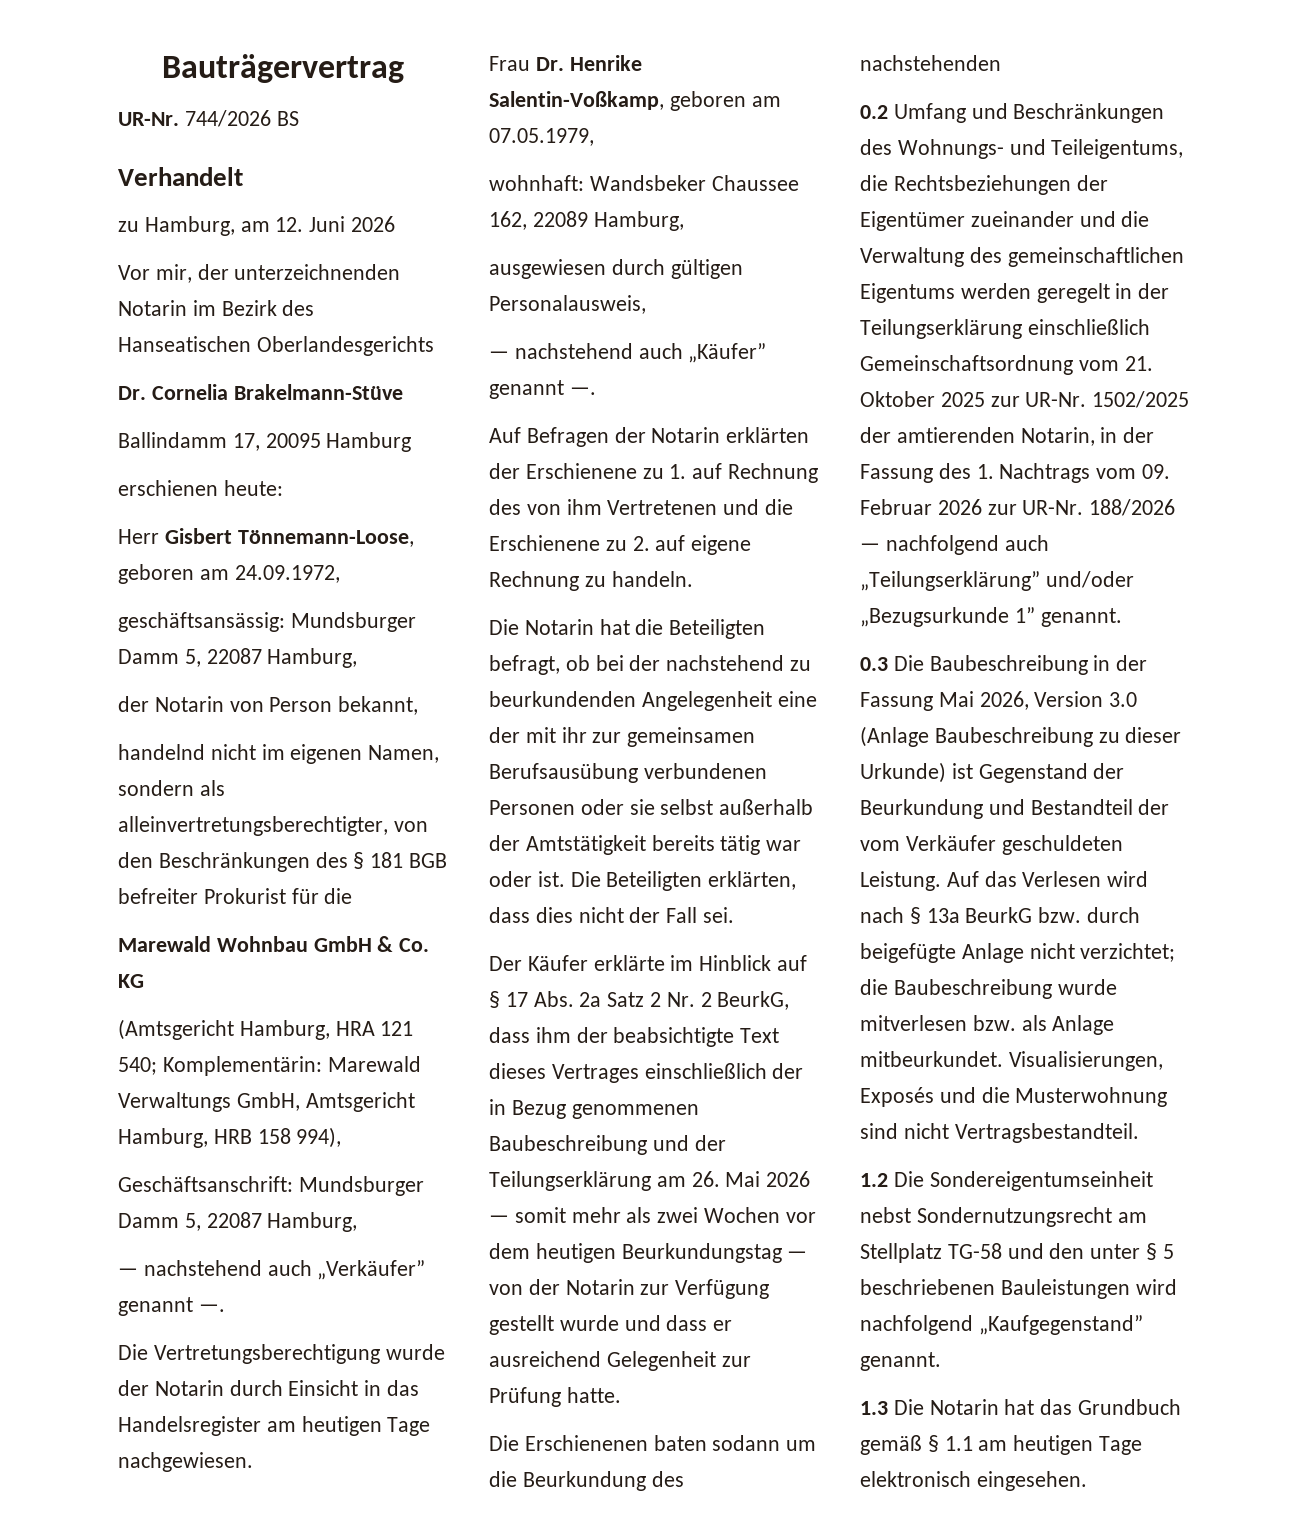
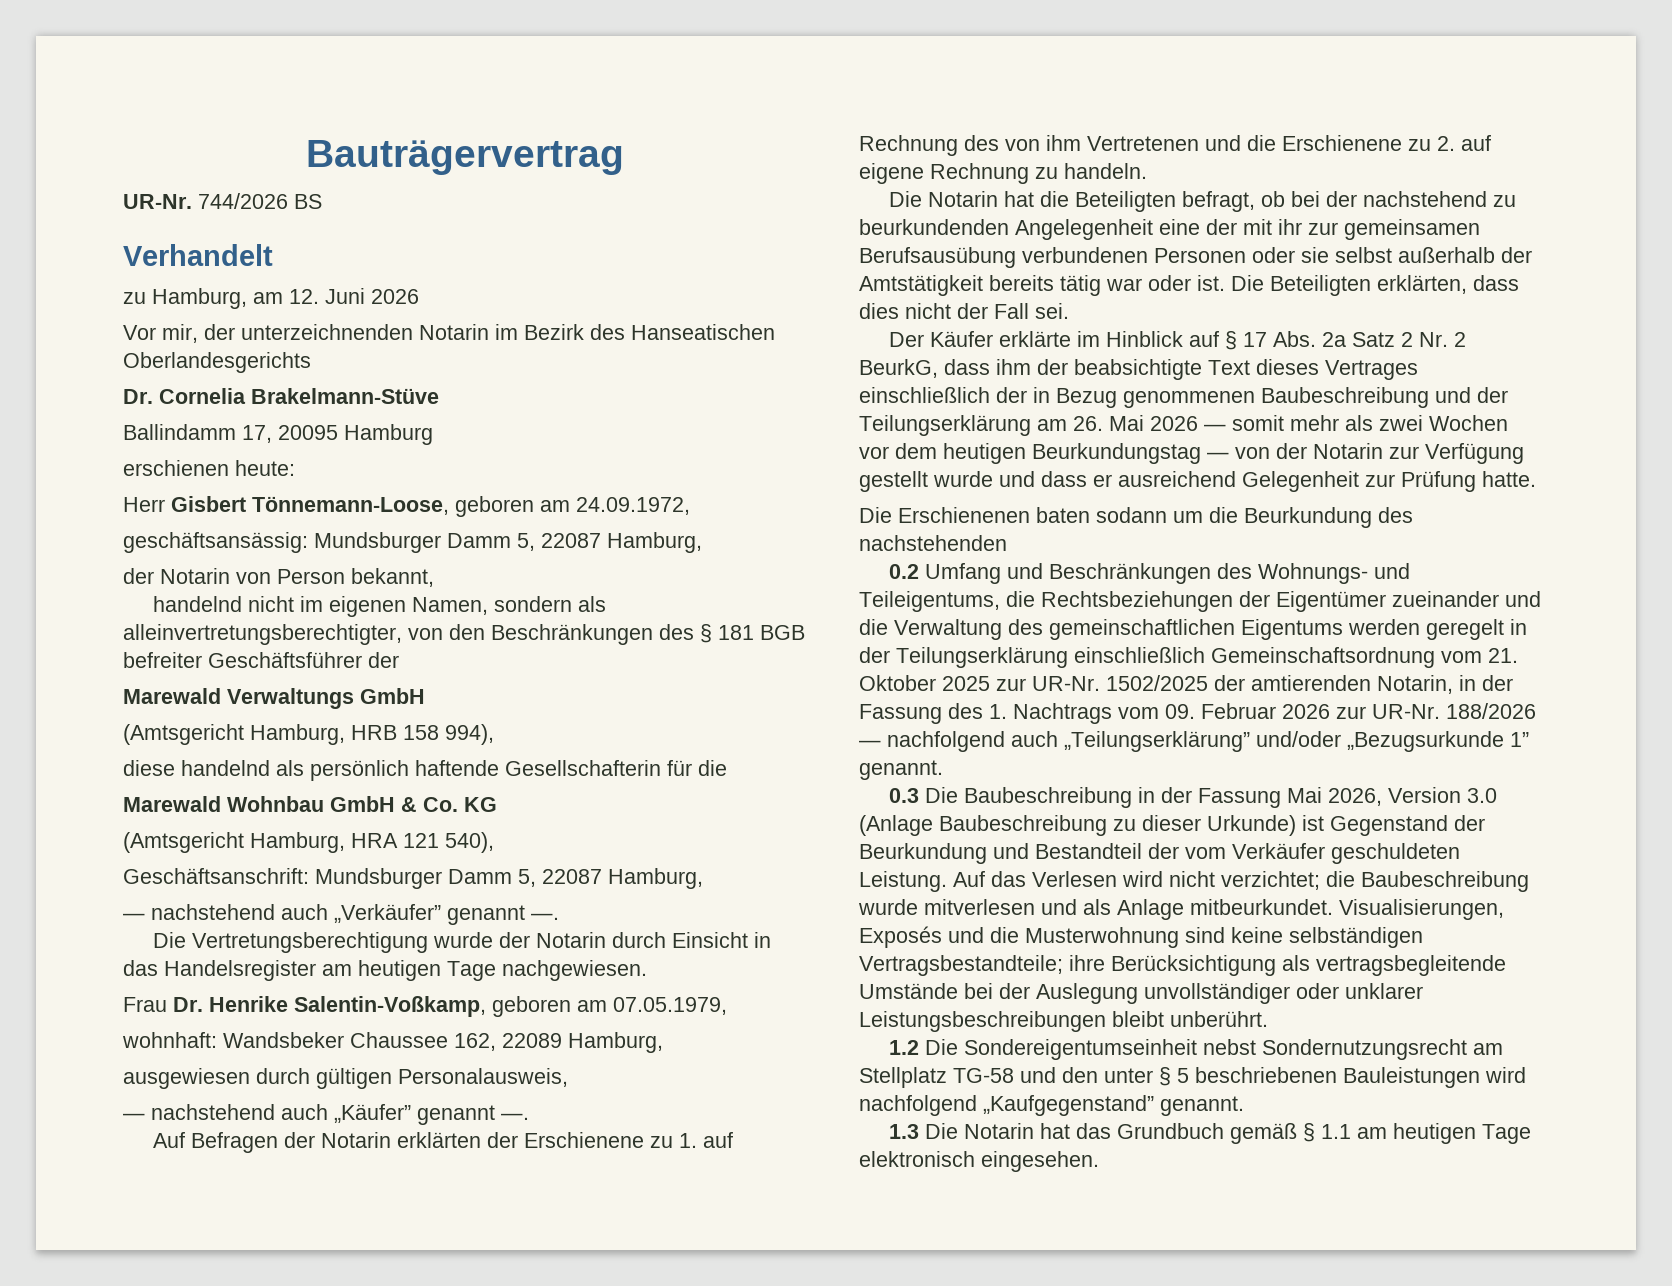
- handelnd nicht im eigenen Namen, sondern als alleinvertretungsberechtigter, von den Beschränkungen des § 181 BGB befreiter Prokurist für die
+ handelnd nicht im eigenen Namen, sondern als alleinvertretungsberechtigter, von den Beschränkungen des § 181 BGB befreiter Geschäftsführer der
+ Marewald Verwaltungs GmbH
+ (Amtsgericht Hamburg, HRB 158 994),
+ diese handelnd als persönlich haftende Gesellschafterin für die
- (Amtsgericht Hamburg, HRA 121 540; Komplementärin: Marewald Verwaltungs GmbH, Amtsgericht Hamburg, HRB 158 994),
+ (Amtsgericht Hamburg, HRA 121 540),
- Auf das Verlesen wird nach § 13a BeurkG bzw. durch beigefügte Anlage nicht verzichtet; die Baubeschreibung wurde mitverlesen bzw. als Anlage mitbeurkundet.
+ Auf das Verlesen wird nicht verzichtet; die Baubeschreibung wurde mitverlesen und als Anlage mitbeurkundet.
- Visualisierungen, Exposés und die Musterwohnung sind nicht Vertragsbestandteil.
+ Visualisierungen, Exposés und die Musterwohnung sind keine selbständigen Vertragsbestandteile; ihre Berücksichtigung als vertragsbegleitende Umstände bei der Auslegung unvollständiger oder unklarer Leistungsbeschreibungen bleibt unberührt.

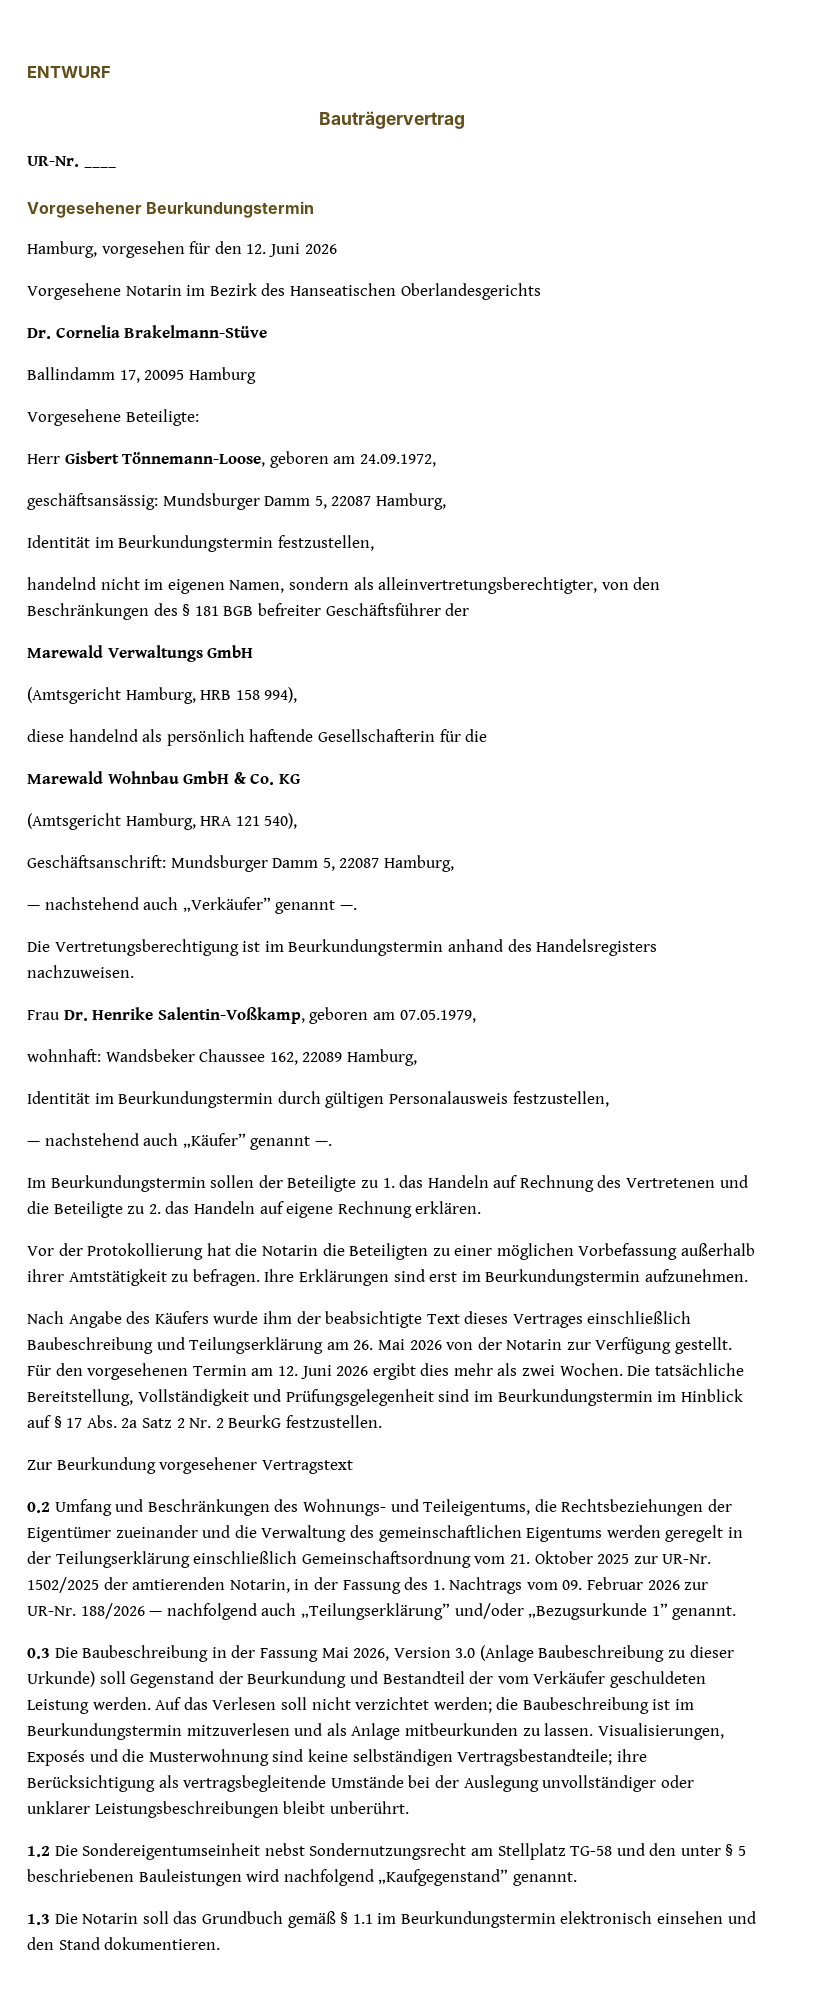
+ ENTWURF
- 744/2026 BS
- Verhandelt
- zu Hamburg, am 12. Juni 2026
+ ____
+ Vorgesehener Beurkundungstermin
+ Hamburg, vorgesehen für den 12. Juni 2026
- Vor mir, der unterzeichnenden Notarin im Bezirk des Hanseatischen Oberlandesgerichts
+ Vorgesehene Notarin im Bezirk des Hanseatischen Oberlandesgerichts
- erschienen heute:
+ Vorgesehene Beteiligte:
- der Notarin von Person bekannt,
+ Identität im Beurkundungstermin festzustellen,
- Die Vertretungsberechtigung wurde der Notarin durch Einsicht in das Handelsregister am heutigen Tage nachgewiesen.
+ Die Vertretungsberechtigung ist im Beurkundungstermin anhand des Handelsregisters nachzuweisen.
- ausgewiesen durch gültigen Personalausweis,
+ Identität im Beurkundungstermin durch gültigen Personalausweis festzustellen,
- Auf Befragen der Notarin erklärten der Erschienene zu 1. auf Rechnung des von ihm Vertretenen und die Erschienene zu 2. auf eigene Rechnung zu handeln.
- Die Notarin hat die Beteiligten befragt, ob bei der nachstehend zu beurkundenden Angelegenheit eine der mit ihr zur gemeinsamen Berufsausübung verbundenen Personen oder sie selbst außerhalb der Amtstätigkeit bereits tätig war oder ist. Die Beteiligten erklärten, dass dies nicht der Fall sei.
- Der Käufer erklärte im Hinblick auf § 17 Abs. 2a Satz 2 Nr. 2 BeurkG, dass ihm der beabsichtigte Text dieses Vertrages einschließlich der in Bezug genommenen Baubeschreibung und der Teilungserklärung am 26. Mai 2026 — somit mehr als zwei Wochen vor dem heutigen Beurkundungstag — von der Notarin zur Verfügung gestellt wurde und dass er ausreichend Gelegenheit zur Prüfung hatte.
- Die Erschienenen baten sodann um die Beurkundung des nachstehenden
+ Im Beurkundungstermin sollen der Beteiligte zu 1. das Handeln auf Rechnung des Vertretenen und die Beteiligte zu 2. das Handeln auf eigene Rechnung erklären.
+ Vor der Protokollierung hat die Notarin die Beteiligten zu einer möglichen Vorbefassung außerhalb ihrer Amtstätigkeit zu befragen. Ihre Erklärungen sind erst im Beurkundungstermin aufzunehmen.
+ Nach Angabe des Käufers wurde ihm der beabsichtigte Text dieses Vertrages einschließlich Baubeschreibung und Teilungserklärung am 26. Mai 2026 von der Notarin zur Verfügung gestellt. Für den vorgesehenen Termin am 12. Juni 2026 ergibt dies mehr als zwei Wochen. Die tatsächliche Bereitstellung, Vollständigkeit und Prüfungsgelegenheit sind im Beurkundungstermin im Hinblick auf § 17 Abs. 2a Satz 2 Nr. 2 BeurkG festzustellen.
+ Zur Beurkundung vorgesehener Vertragstext
- 0.3 Die Baubeschreibung in der Fassung Mai 2026, Version 3.0 (Anlage Baubeschreibung zu dieser Urkunde) ist Gegenstand der Beurkundung und Bestandteil der vom Verkäufer geschuldeten Leistung.
+ 0.3 Die Baubeschreibung in der Fassung Mai 2026, Version 3.0 (Anlage Baubeschreibung zu dieser Urkunde) soll Gegenstand der Beurkundung und Bestandteil der vom Verkäufer geschuldeten Leistung werden.
- Auf das Verlesen wird nicht verzichtet; die Baubeschreibung wurde mitverlesen und als Anlage mitbeurkundet.
+ Auf das Verlesen soll nicht verzichtet werden; die Baubeschreibung ist im Beurkundungstermin mitzuverlesen und als Anlage mitbeurkunden zu lassen.
- 1.3 Die Notarin hat das Grundbuch gemäß § 1.1 am heutigen Tage elektronisch eingesehen.
+ 1.3 Die Notarin soll das Grundbuch gemäß § 1.1 im Beurkundungstermin elektronisch einsehen und den Stand dokumentieren.

